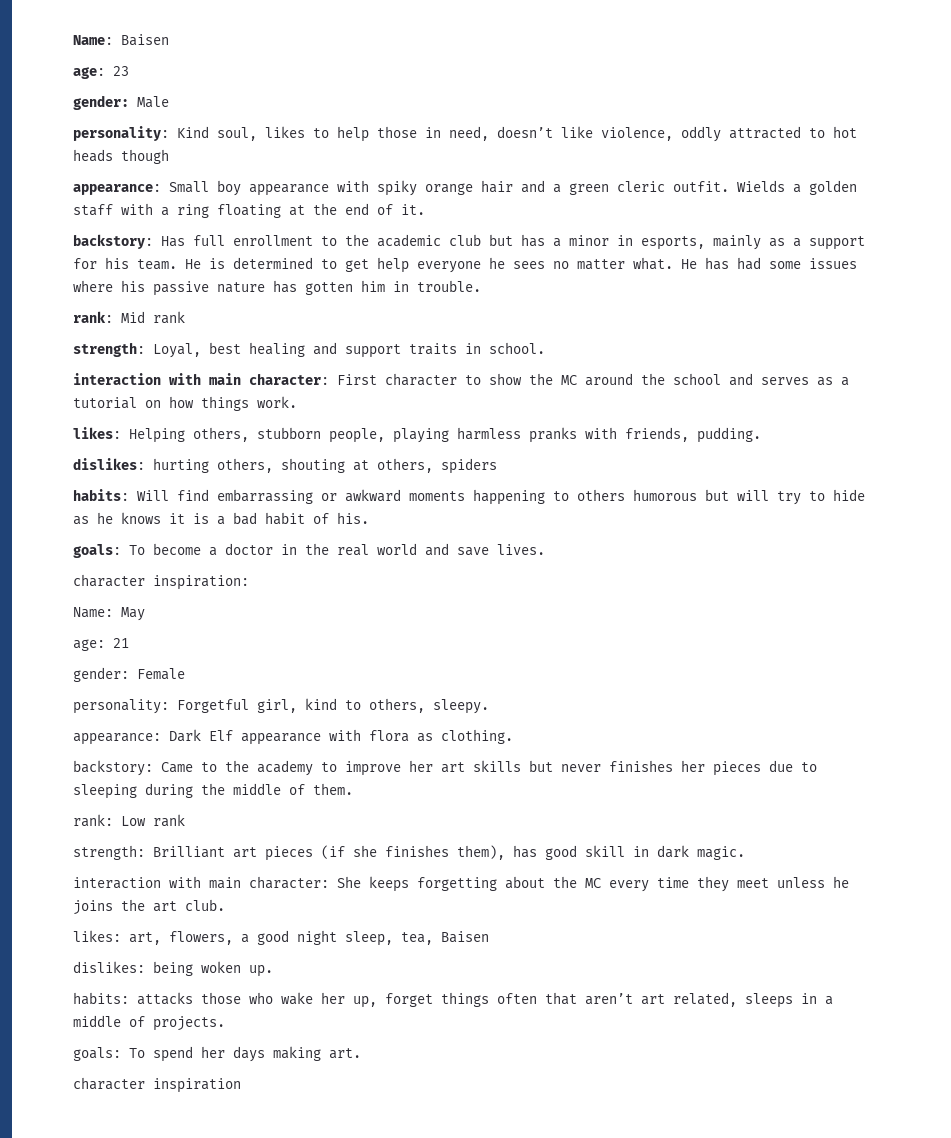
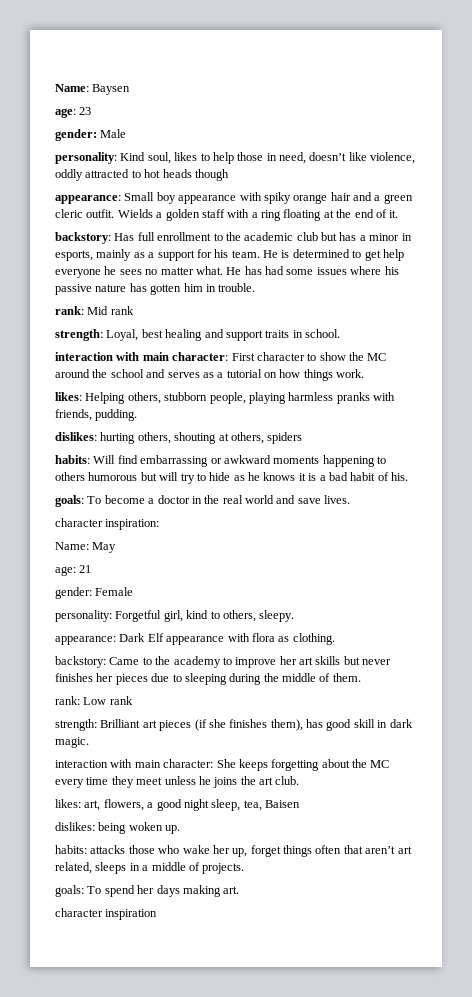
- Name: Baisen
+ Name: Baysen

